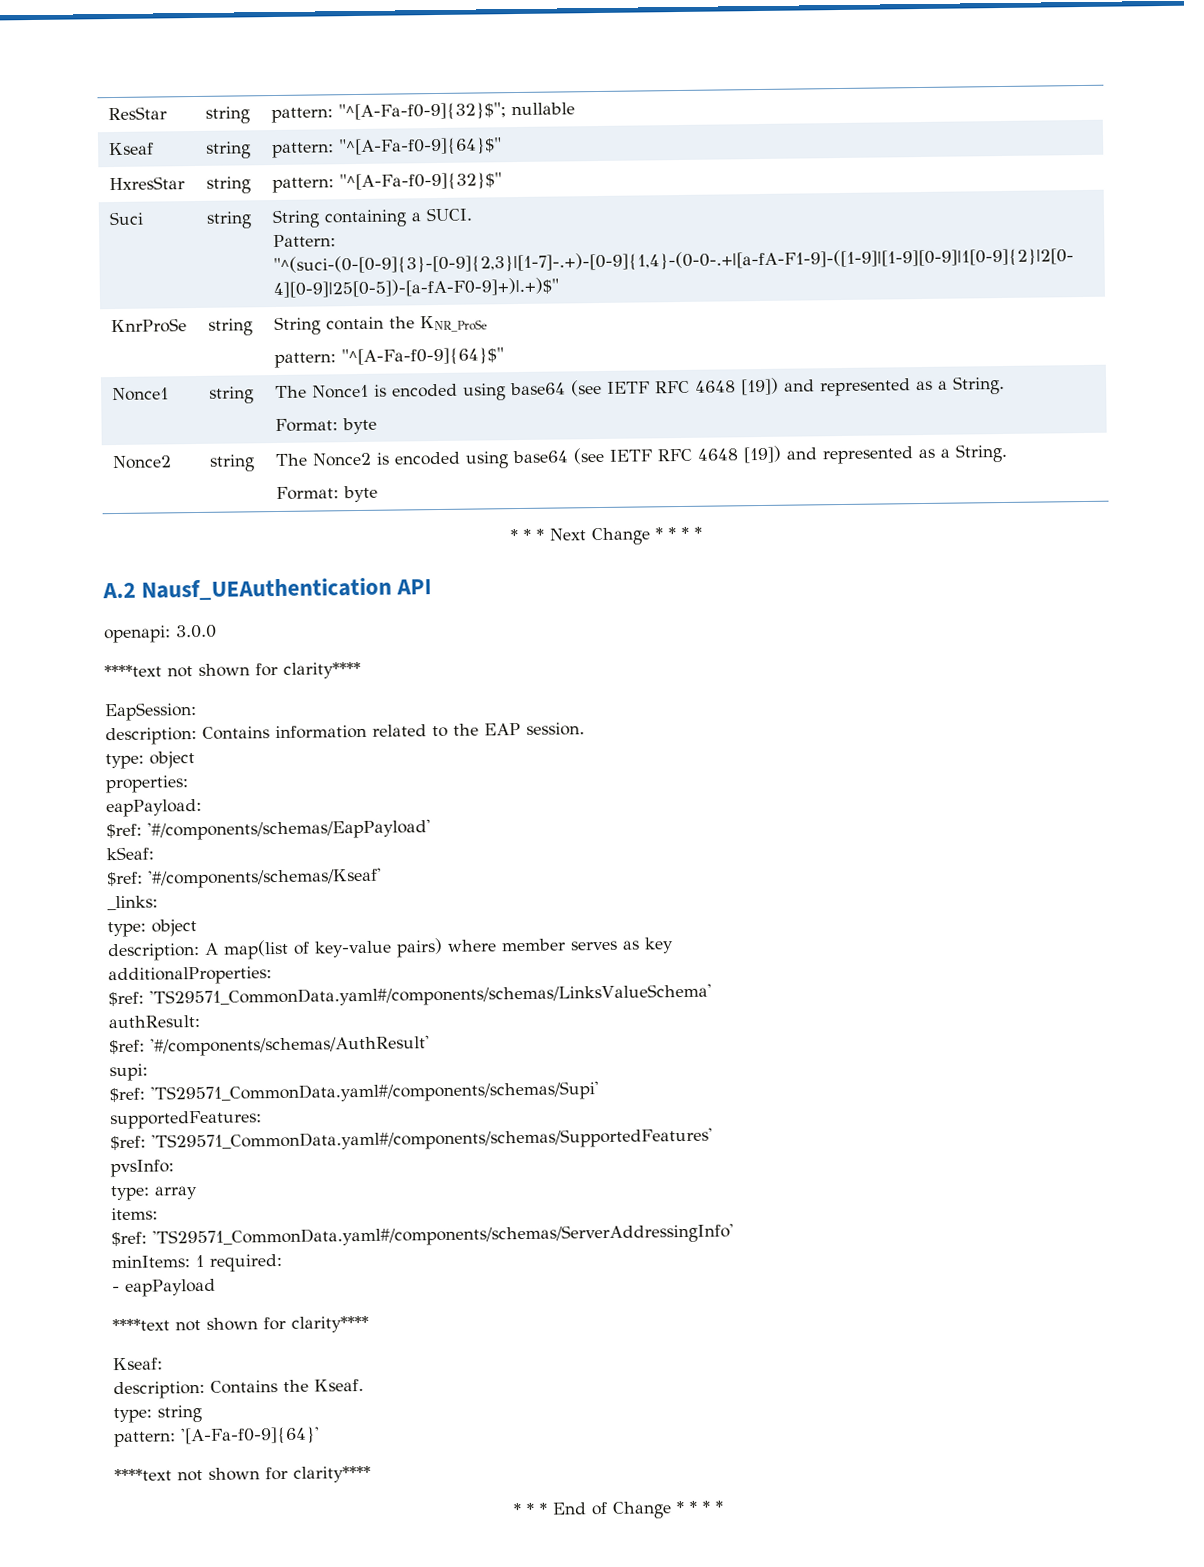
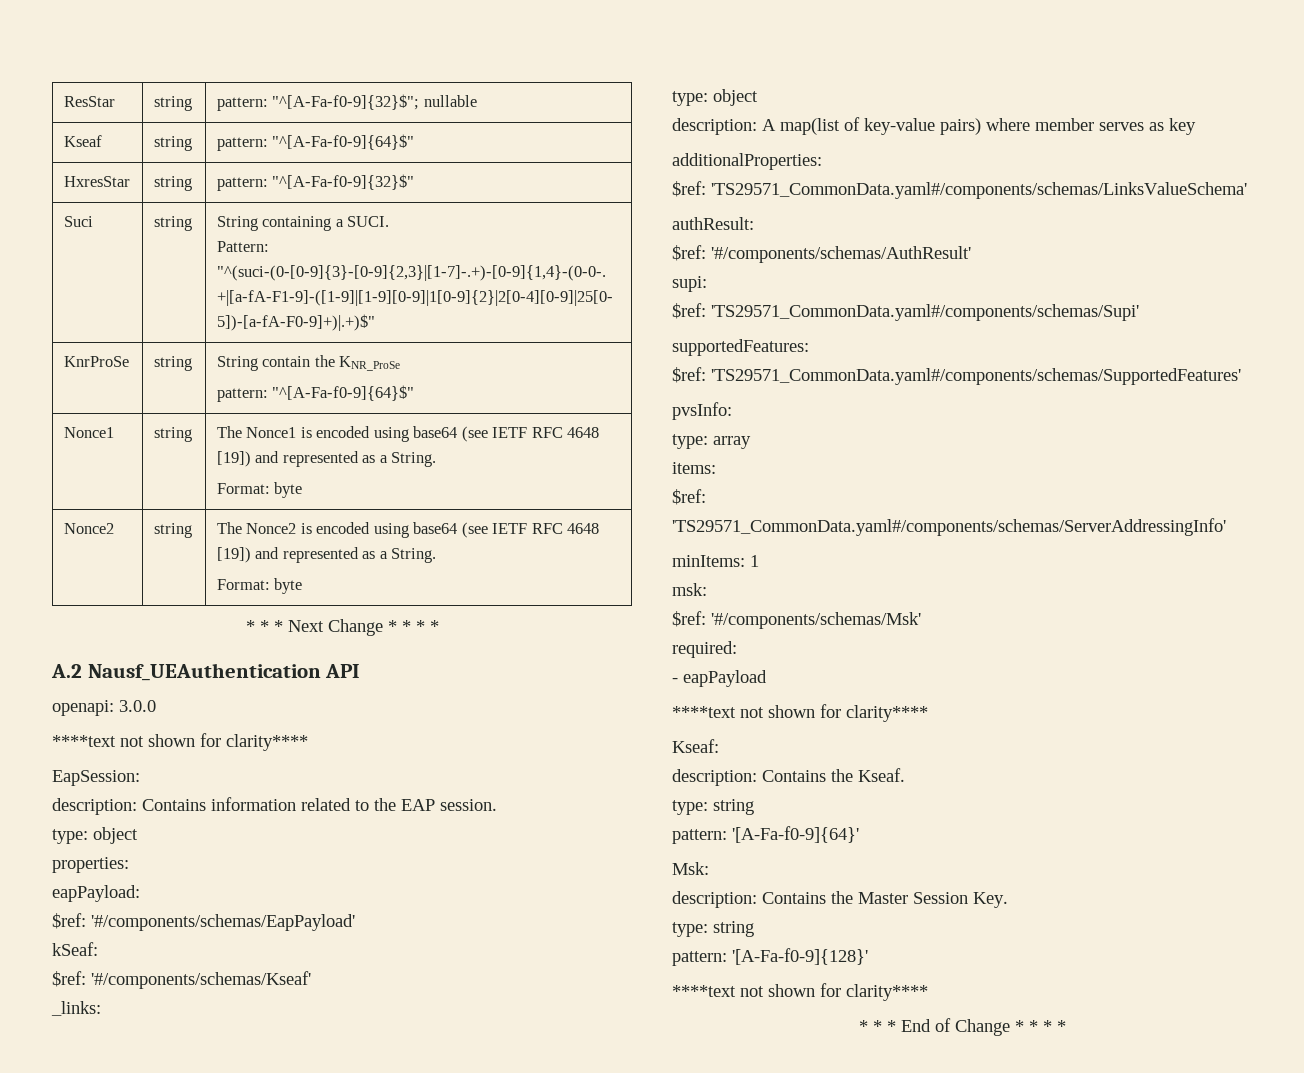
- minItems: 1 required:
+ minItems: 1
+ msk:
+ $ref: '#/components/schemas/Msk'
+ required:
+ Msk:
+ description: Contains the Master Session Key.
+ type: string
+ pattern: '[A-Fa-f0-9]{128}'

